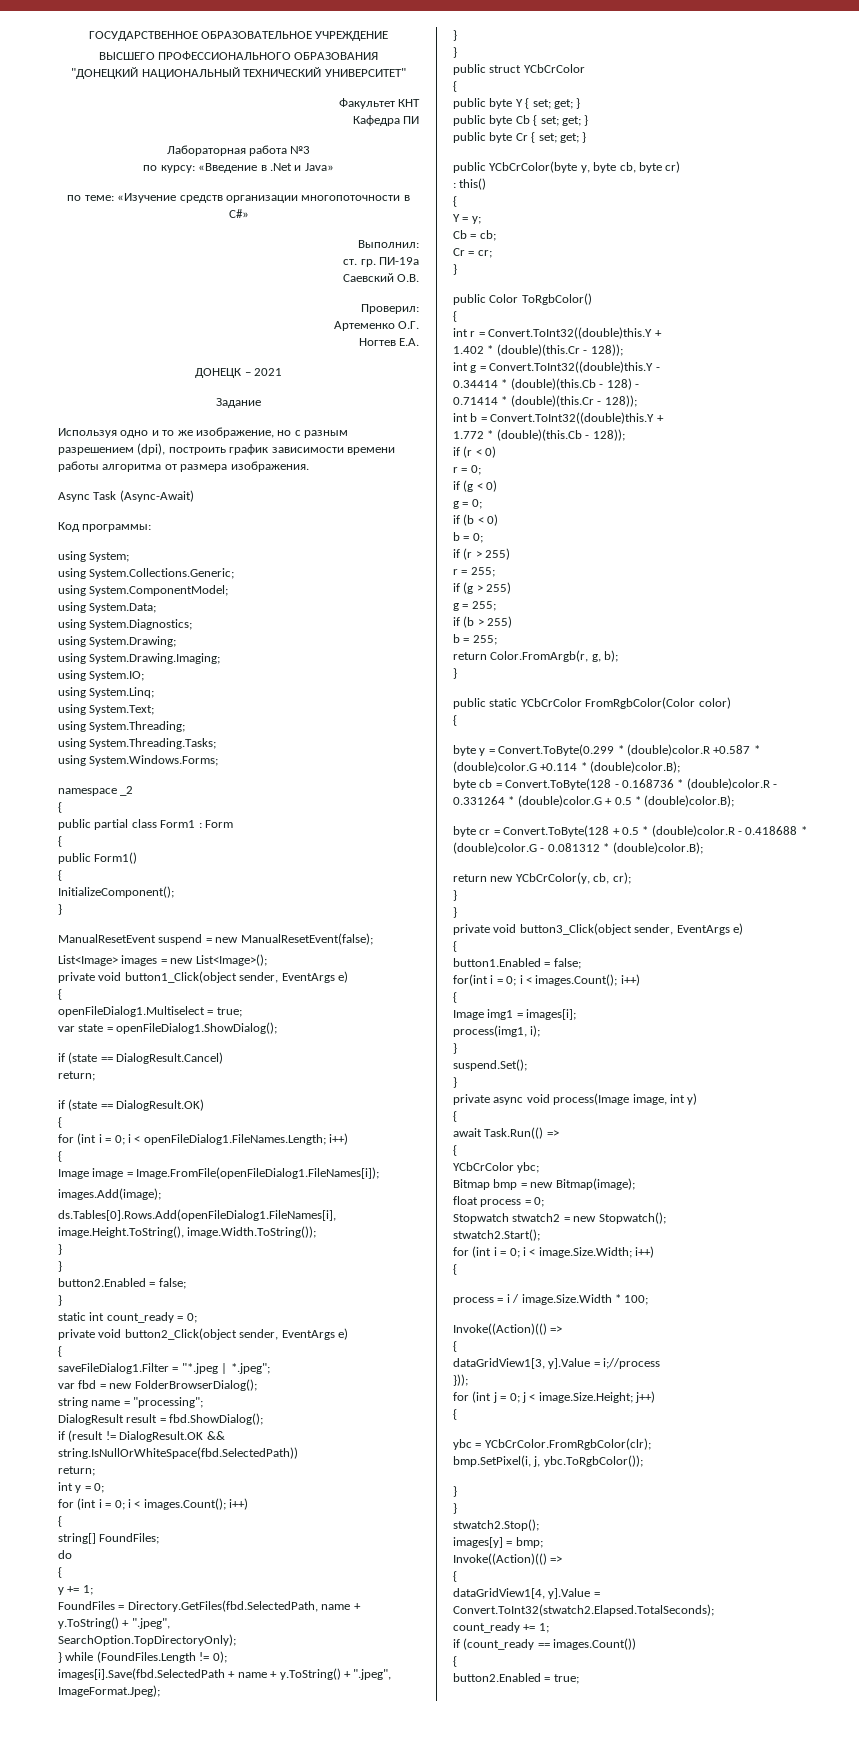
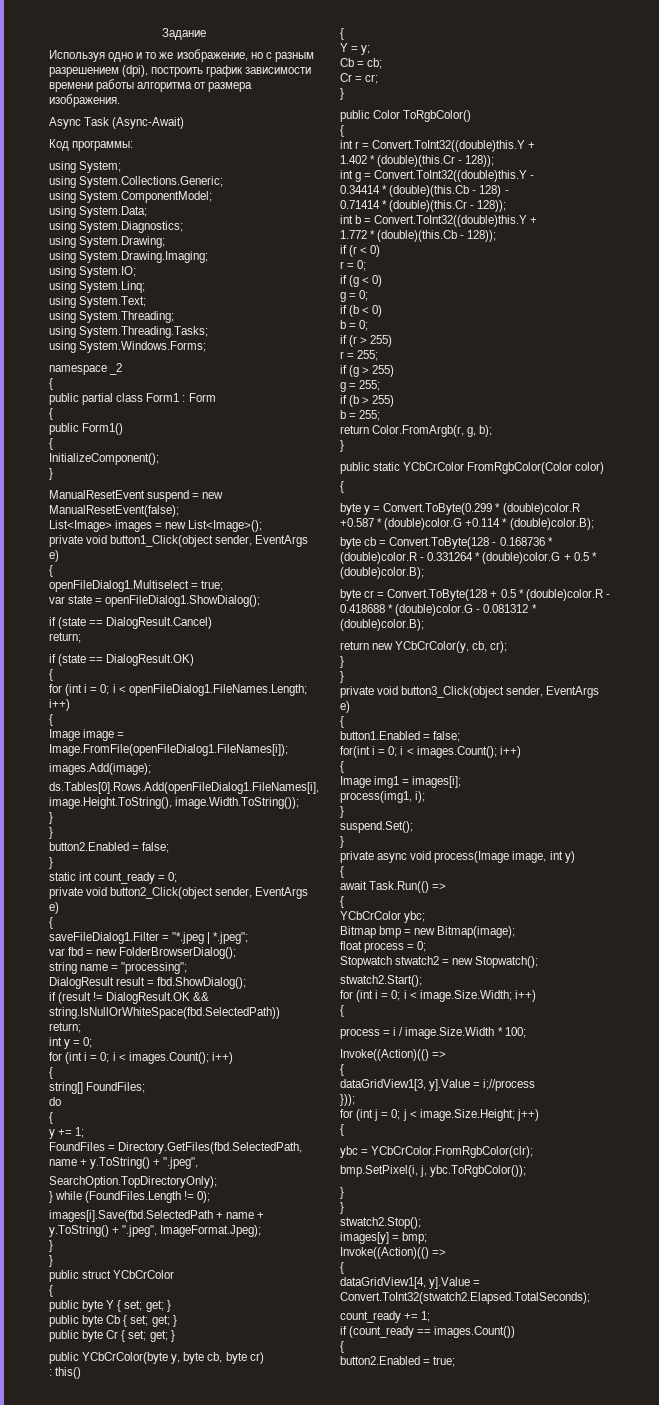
- ГОСУДАРСТВЕННОЕ ОБРАЗОВАТЕЛЬНОЕ УЧРЕЖДЕНИЕ
- ВЫСШЕГО ПРОФЕССИОНАЛЬНОГО ОБРАЗОВАНИЯ
- "ДОНЕЦКИЙ НАЦИОНАЛЬНЫЙ ТЕХНИЧЕСКИЙ УНИВЕРСИТЕТ"
- Факультет КНТ
- Кафедра ПИ
- Лабораторная работа №3
- по курсу: «Введение в .Net и Java»
- по теме: «Изучение средств организации многопоточности в С#»
- Выполнил:
- ст. гр. ПИ-19а
- Саевский О.В.
- Проверил:
- Артеменко О.Г.
- Ногтев Е.А.
- ДОНЕЦК – 2021

